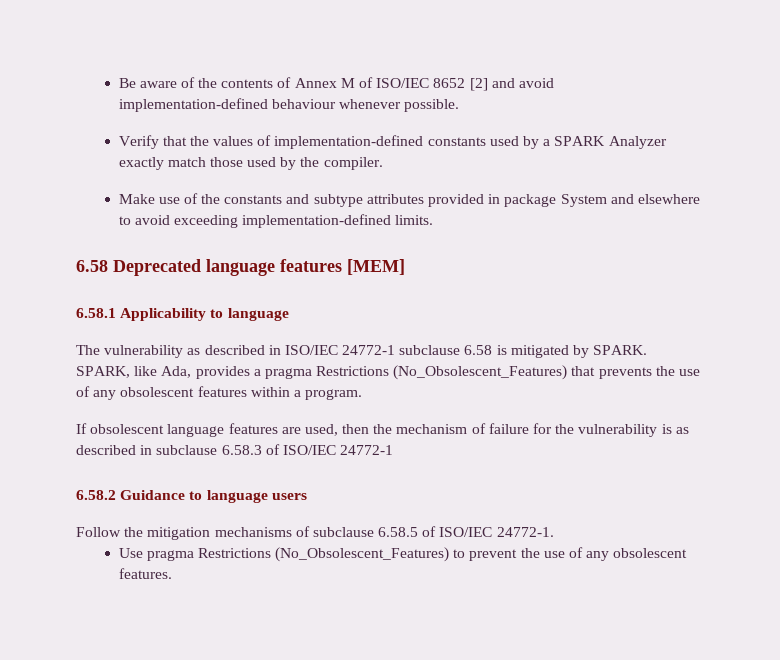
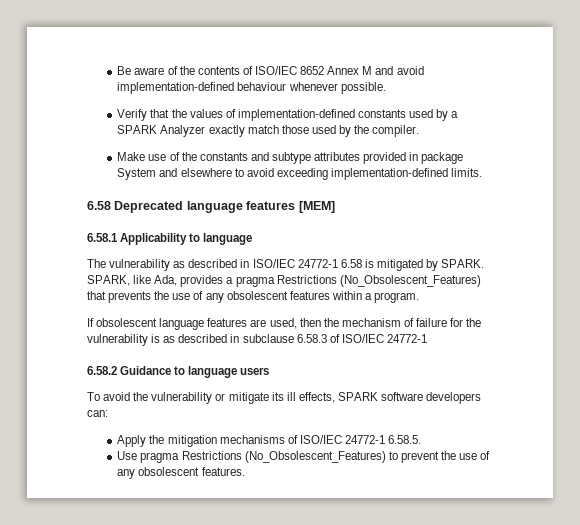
- Be aware of the contents of Annex M of ISO/IEC 8652 [2] and avoid implementation-defined behaviour whenever possible.
+ Be aware of the contents of ISO/IEC 8652 Annex M and avoid implementation-defined behaviour whenever possible.
- The vulnerability as described in ISO/IEC 24772-1 subclause 6.58 is mitigated by SPARK.
+ The vulnerability as described in ISO/IEC 24772-1 6.58 is mitigated by SPARK.
- Follow the mitigation mechanisms of subclause 6.58.5 of ISO/IEC 24772-1.
+ To avoid the vulnerability or mitigate its ill effects, SPARK software developers can:
+ Apply the mitigation mechanisms of ISO/IEC 24772-1 6.58.5.

